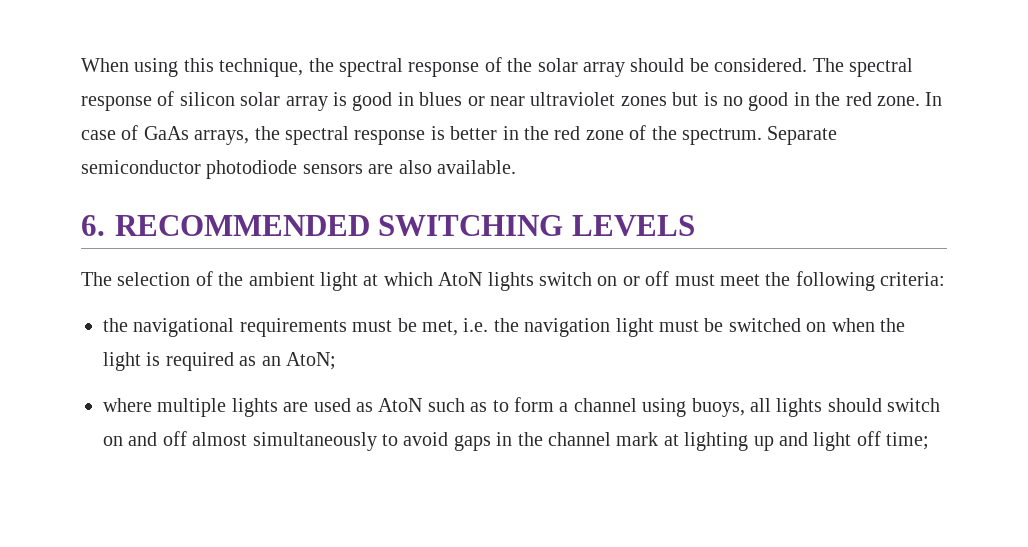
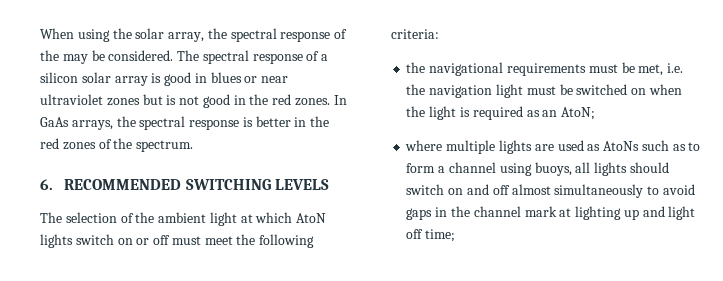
- When using this technique, the spectral response of the solar array should be considered.
+ When using the solar array, the spectral response of the may be considered.
- The spectral response of silicon solar array is good in blues or near ultraviolet zones but is no good in the red zone. In case of GaAs arrays, the spectral response is better in the red zone of the spectrum. Separate semiconductor photodiode sensors are also available.
+ The spectral response of a silicon solar array is good in blues or near ultraviolet zones but is not good in the red zones. In GaAs arrays, the spectral response is better in the red zones of the spectrum.
- where multiple lights are used as AtoN such as to form a channel using buoys, all lights should switch on and off almost simultaneously to avoid gaps in the channel mark at lighting up and light off time;
+ where multiple lights are used as AtoNs such as to form a channel using buoys, all lights should switch on and off almost simultaneously to avoid gaps in the channel mark at lighting up and light off time;

